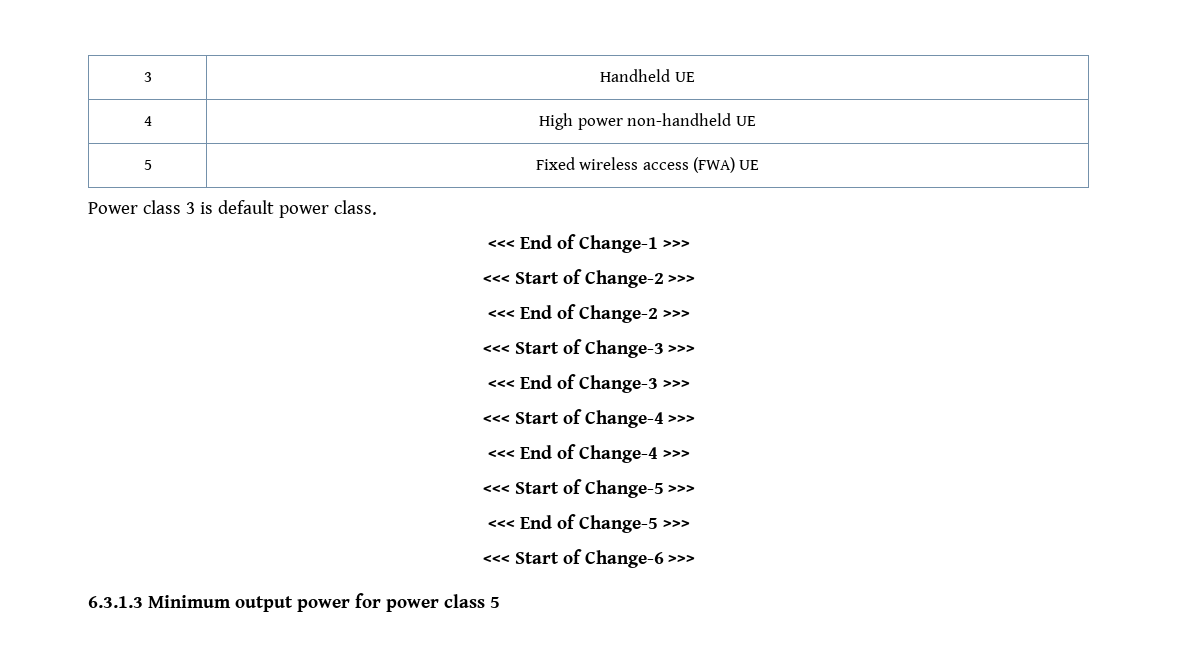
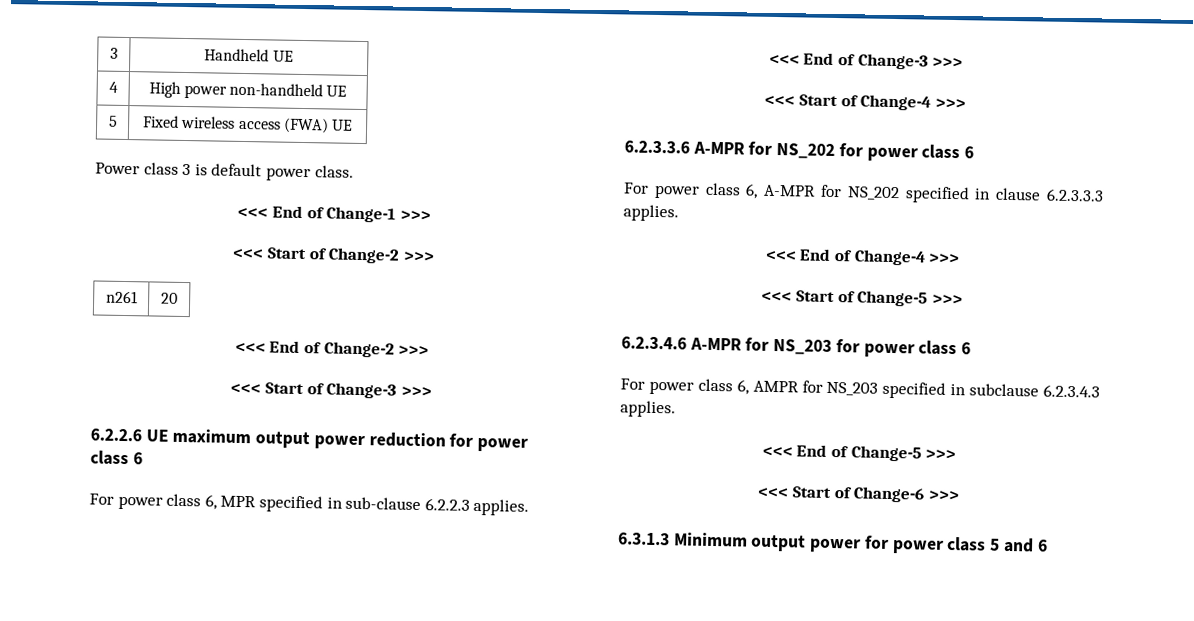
+ n261 | 20
+ 6.2.2.6 UE maximum output power reduction for power class 6
+ For power class 6, MPR specified in sub-clause 6.2.2.3 applies.
+ 6.2.3.3.6 A-MPR for NS_202 for power class 6
+ For power class 6, A-MPR for NS_202 specified in clause 6.2.3.3.3 applies.
+ 6.2.3.4.6 A-MPR for NS_203 for power class 6
+ For power class 6, AMPR for NS_203 specified in subclause 6.2.3.4.3 applies.
- 6.3.1.3 Minimum output power for power class 5
+ 6.3.1.3 Minimum output power for power class 5 and 6

